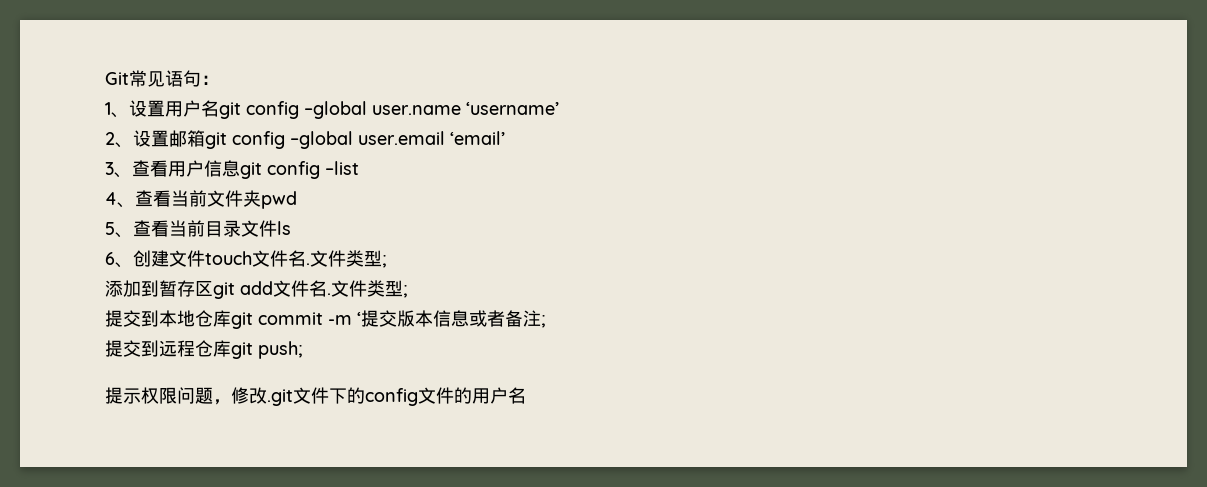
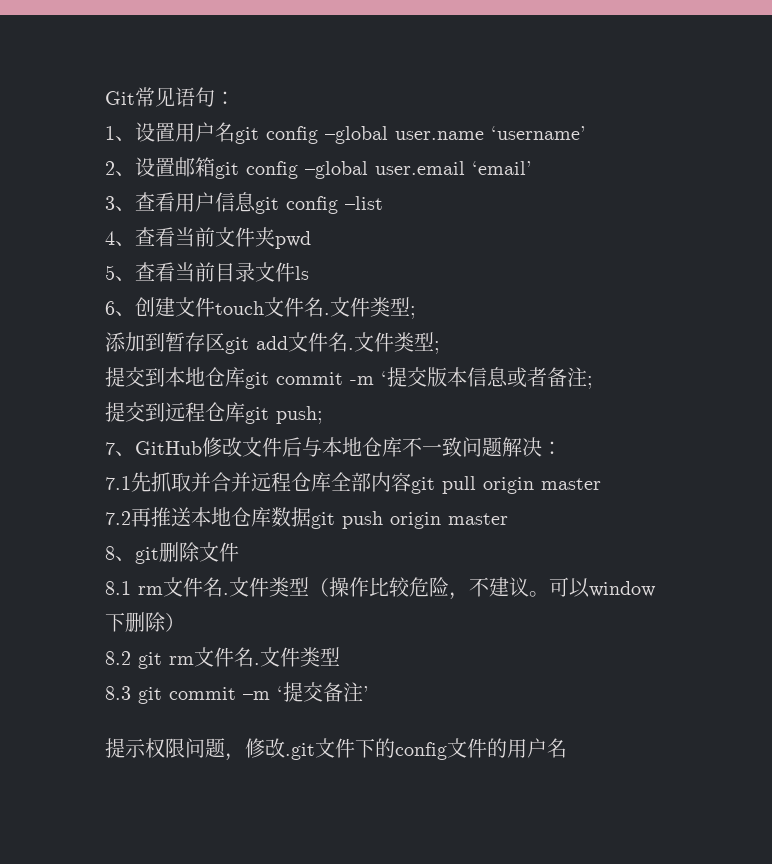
+ 7、GitHub修改文件后与本地仓库不一致问题解决：
+ 7.1先抓取并合并远程仓库全部内容git pull origin master
+ 7.2再推送本地仓库数据git push origin master
+ 8、git删除文件
+ 8.1 rm文件名.文件类型（操作比较危险，不建议。可以window下删除）
+ 8.2 git rm文件名.文件类型
+ 8.3 git commit –m ‘提交备注’

